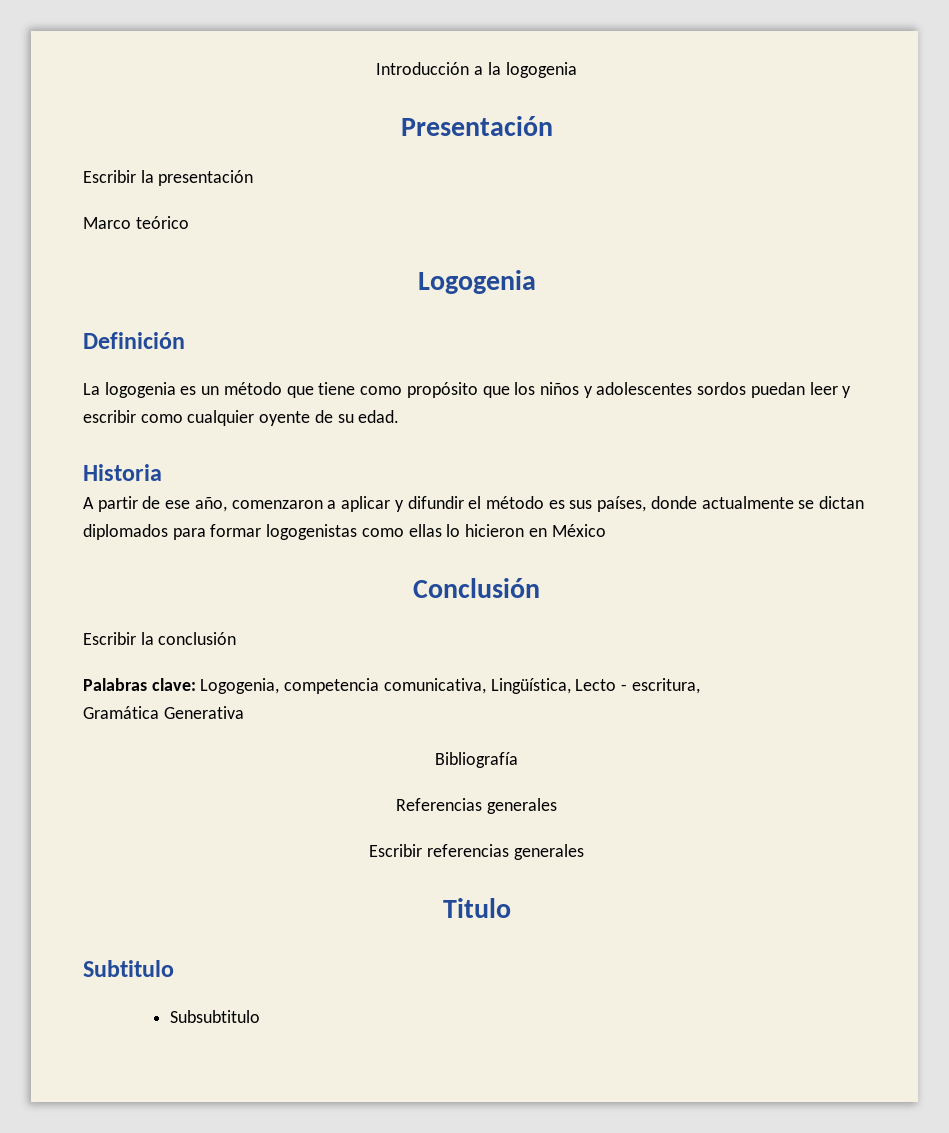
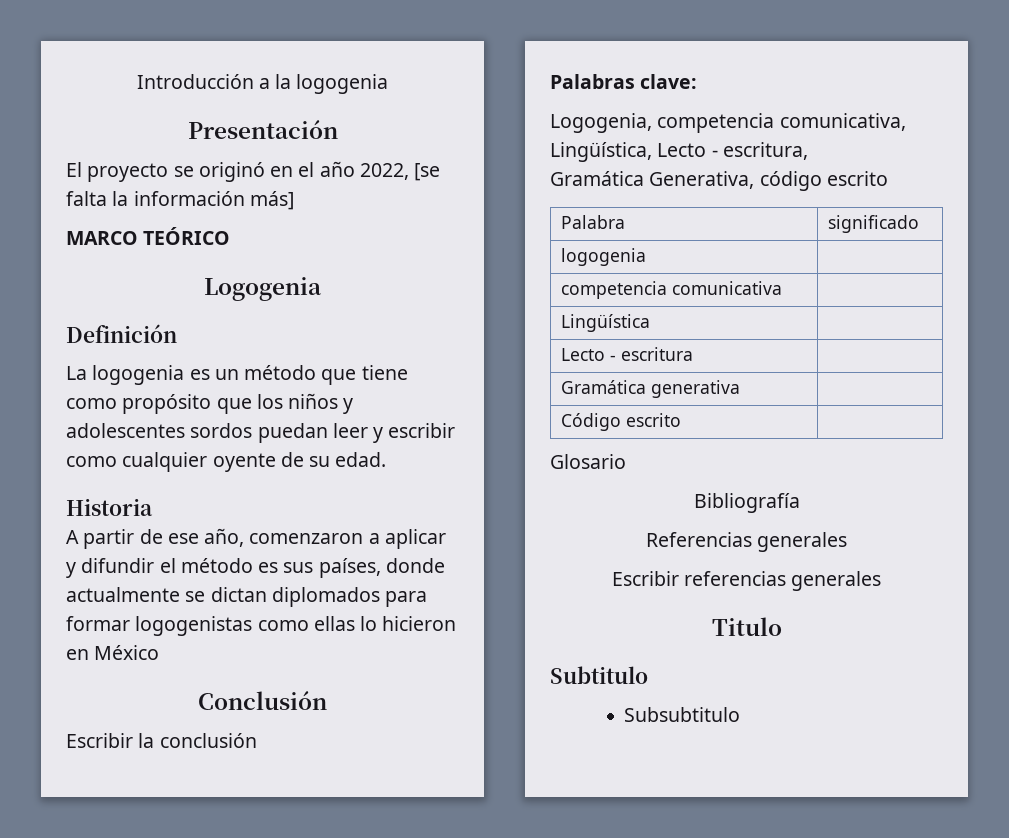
- Escribir la presentación
- Marco teórico
+ El proyecto se originó en el año 2022, [se falta la información más]
+ MARCO TEÓRICO
- Palabras clave: Logogenia, competencia comunicativa, Lingüística, Lecto - escritura,
+ Palabras clave:
+ Logogenia, competencia comunicativa, Lingüística, Lecto - escritura,
- Gramática Generativa
+ Gramática Generativa, código escrito
+ Palabra | significado
+ logogenia |
+ competencia comunicativa |
+ Lingüística |
+ Lecto - escritura |
+ Gramática generativa |
+ Código escrito |
+ Glosario

